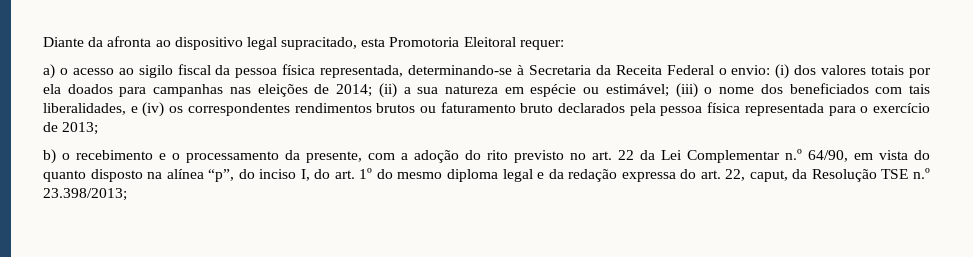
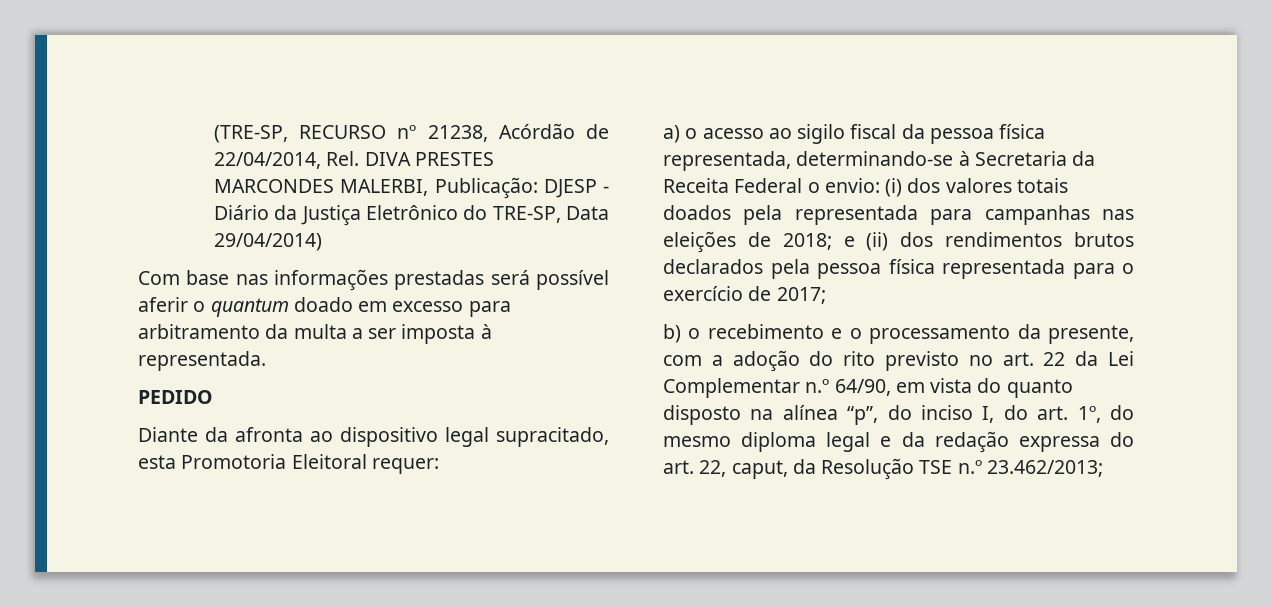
+ (TRE-SP, RECURSO nº 21238, Acórdão de 22/04/2014, Rel. DIVA PRESTES MARCONDES MALERBI, Publicação: DJESP - Diário da Justiça Eletrônico do TRE-SP, Data 29/04/2014)
+ Com base nas informações prestadas será possível aferir o quantum doado em excesso para arbitramento da multa a ser imposta à representada.
+ PEDIDO
- a) o acesso ao sigilo fiscal da pessoa física representada, determinando-se à Secretaria da Receita Federal o envio: (i) dos valores totais por ela doados para campanhas nas eleições de 2014; (ii) a sua natureza em espécie ou estimável; (iii) o nome dos beneficiados com tais liberalidades, e (iv) os correspondentes rendimentos brutos ou faturamento bruto declarados pela pessoa física representada para o exercício de 2013;
+ a) o acesso ao sigilo fiscal da pessoa física representada, determinando-se à Secretaria da Receita Federal o envio: (i) dos valores totais doados pela representada para campanhas nas eleições de 2018; e (ii) dos rendimentos brutos declarados pela pessoa física representada para o exercício de 2017;
- b) o recebimento e o processamento da presente, com a adoção do rito previsto no art. 22 da Lei Complementar n.º 64/90, em vista do quanto disposto na alínea “p”, do inciso I, do art. 1º do mesmo diploma legal e da redação expressa do art. 22, caput, da Resolução TSE n.º 23.398/2013;
+ b) o recebimento e o processamento da presente, com a adoção do rito previsto no art. 22 da Lei Complementar n.º 64/90, em vista do quanto disposto na alínea “p”, do inciso I, do art. 1º, do mesmo diploma legal e da redação expressa do art. 22, caput, da Resolução TSE n.º 23.462/2013;

